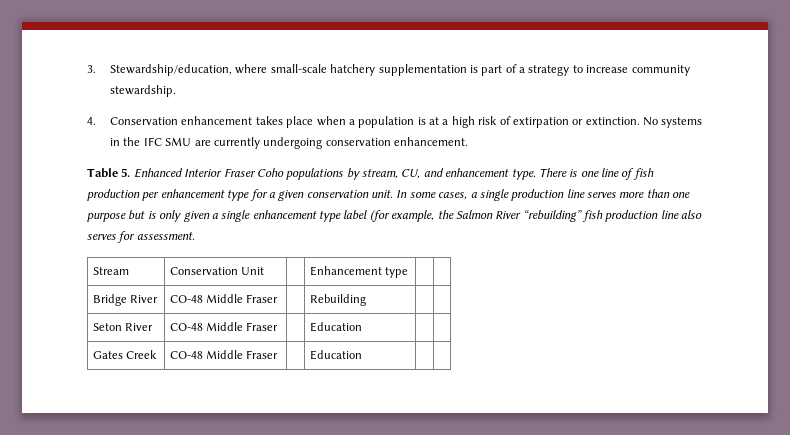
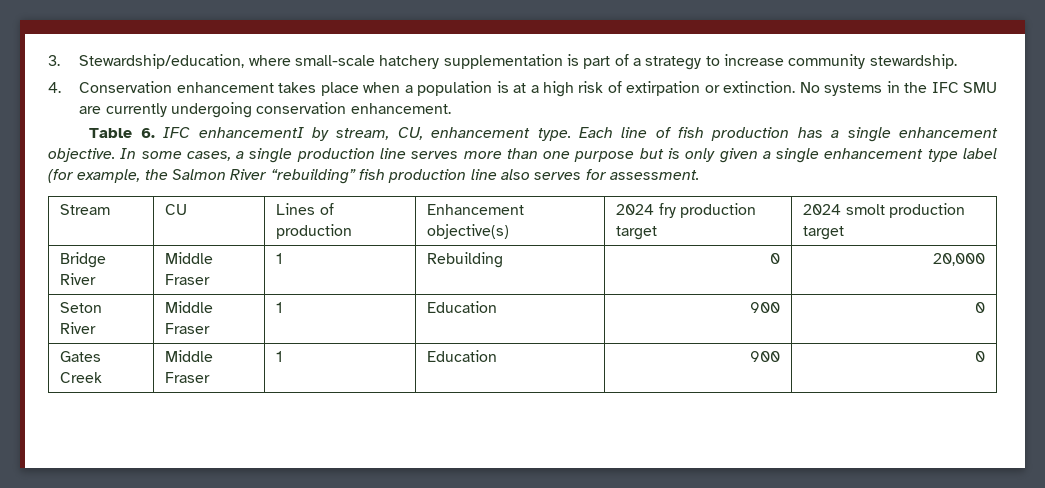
- Table 5. Enhanced Interior Fraser Coho populations by stream, CU, and enhancement type.
+ Table 6. IFC enhancementI by stream, CU, enhancement type.
- There is one line of fish production per enhancement type for a given conservation unit.
+ Each line of fish production has a single enhancement objective.
- Stream | Conservation Unit | | Enhancement type | |
+ Stream | CU | Lines of production | Enhancement objective(s) | 2024 fry production target | 2024 smolt production target
- Bridge River | CO-48 Middle Fraser | | Rebuilding | |
+ Bridge River | Middle Fraser | 1 | Rebuilding | 0 | 20,000
- Seton River | CO-48 Middle Fraser | | Education | |
+ Seton River | Middle Fraser | 1 | Education | 900 | 0
- Gates Creek | CO-48 Middle Fraser | | Education | |
+ Gates Creek | Middle Fraser | 1 | Education | 900 | 0

